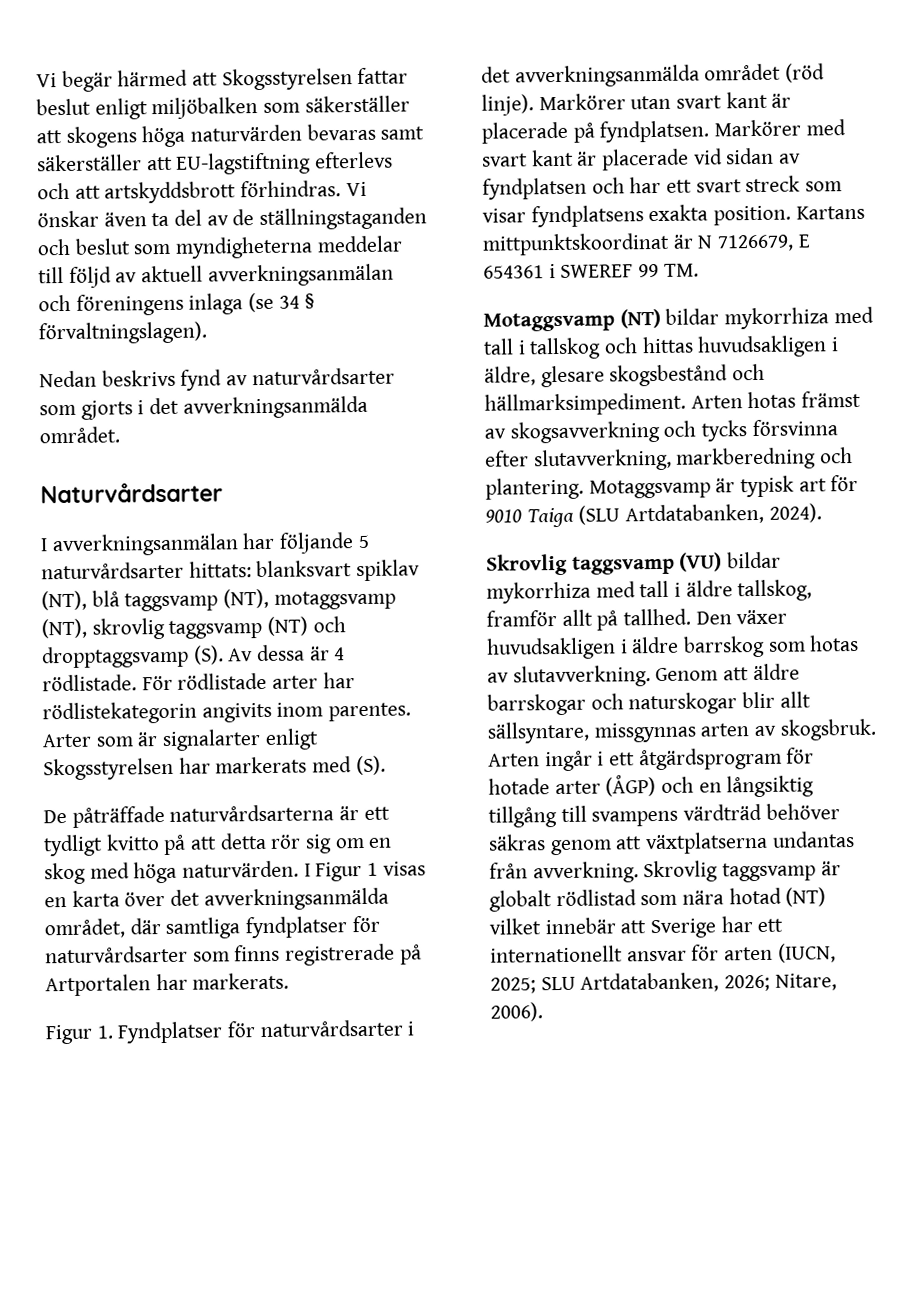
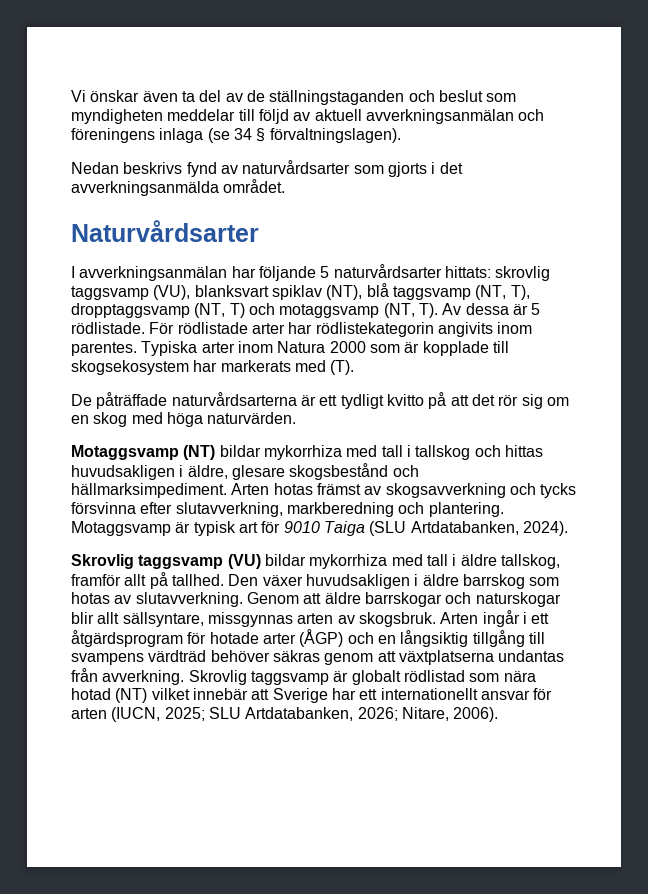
- Vi begär härmed att Skogsstyrelsen fattar beslut enligt miljöbalken som säkerställer att skogens höga naturvärden bevaras samt säkerställer att EU-lagstiftning efterlevs och att artskyddsbrott förhindras. Vi önskar även ta del av de ställningstaganden och beslut som myndigheterna meddelar till följd av aktuell avverkningsanmälan och föreningens inlaga (se 34 § förvaltningslagen).
+ Vi önskar även ta del av de ställningstaganden och beslut som myndigheten meddelar till följd av aktuell avverkningsanmälan och föreningens inlaga (se 34 § förvaltningslagen).
- I avverkningsanmälan har följande 5 naturvårdsarter hittats: blanksvart spiklav (NT), blå taggsvamp (NT), motaggsvamp (NT), skrovlig taggsvamp (NT) och dropptaggsvamp (S). Av dessa är 4 rödlistade.
+ I avverkningsanmälan har följande 5 naturvårdsarter hittats: skrovlig taggsvamp (VU), blanksvart spiklav (NT), blå taggsvamp (NT, T), dropptaggsvamp (NT, T) och motaggsvamp (NT, T). Av dessa är 5 rödlistade.
- Arter som är signalarter enligt Skogsstyrelsen har markerats med (S).
+ Typiska arter inom Natura 2000 som är kopplade till skogsekosystem har markerats med (T).
- De påträffade naturvårdsarterna är ett tydligt kvitto på att detta rör sig om en skog med höga naturvärden. I Figur 1 visas en karta över det avverkningsanmälda området, där samtliga fyndplatser för naturvårdsarter som finns registrerade på Artportalen har markerats.
- Figur 1. Fyndplatser för naturvårdsarter i det avverkningsanmälda området (röd linje). Markörer utan svart kant är placerade på fyndplatsen. Markörer med svart kant är placerade vid sidan av fyndplatsen och har ett svart streck som visar fyndplatsens exakta position. Kartans mittpunktskoordinat är N 7126679, E 654361 i SWEREF 99 TM.
+ De påträffade naturvårdsarterna är ett tydligt kvitto på att det rör sig om en skog med höga naturvärden.

